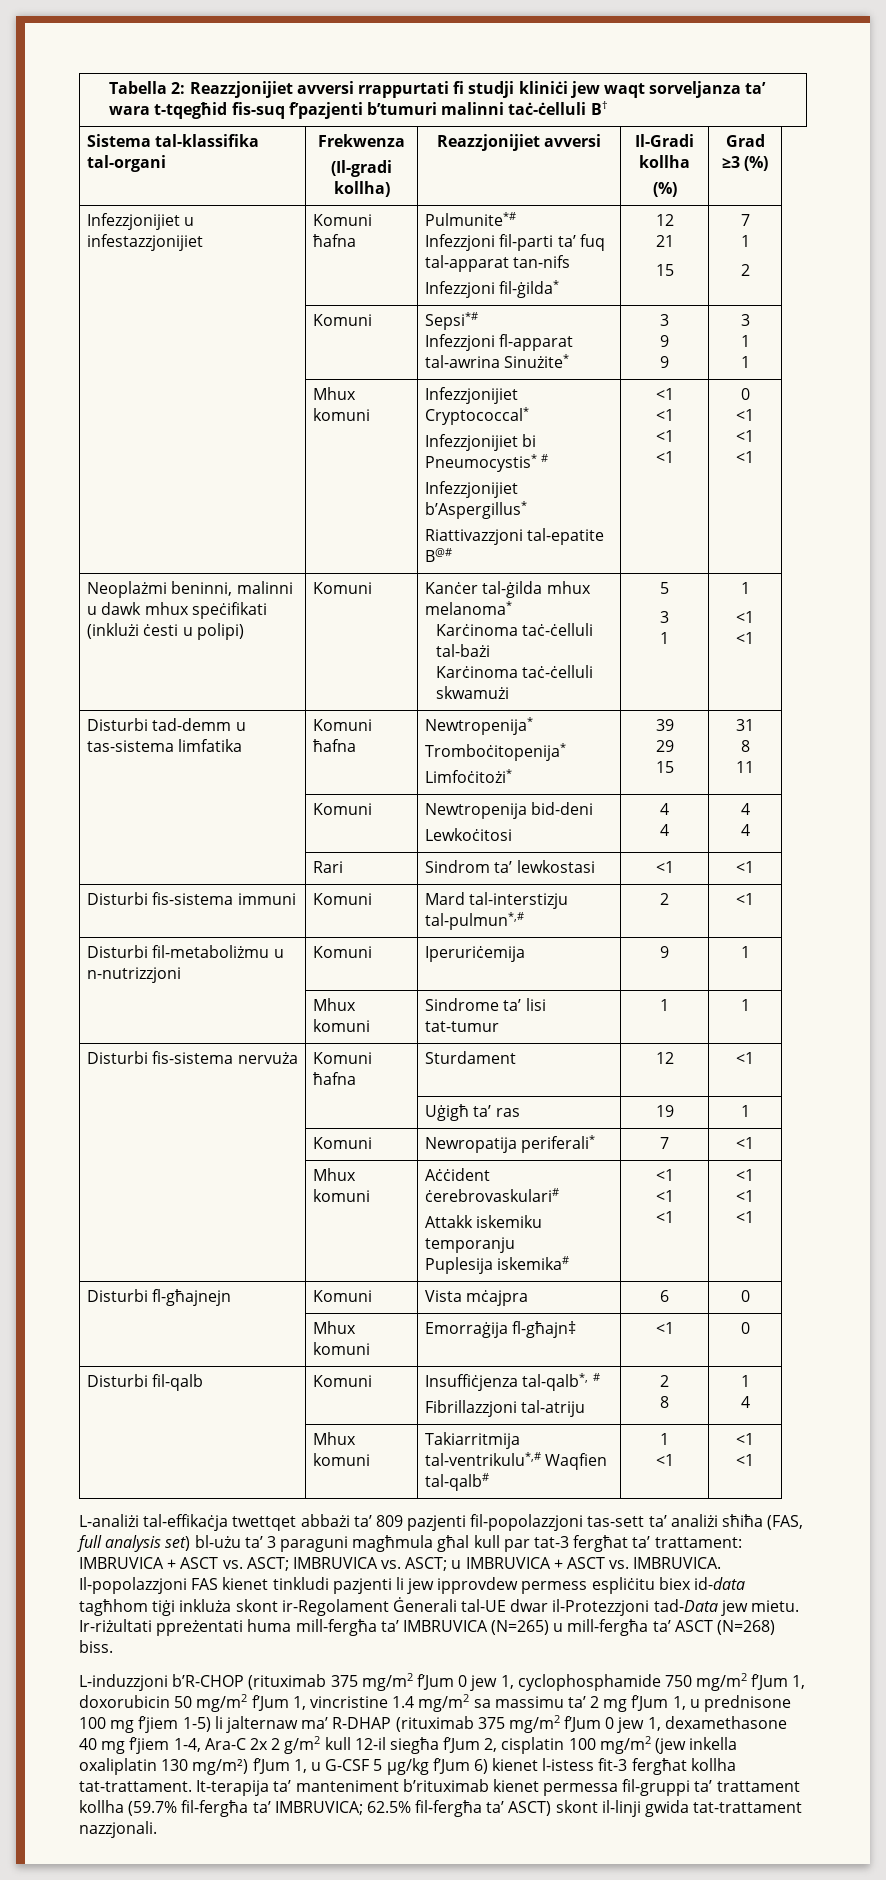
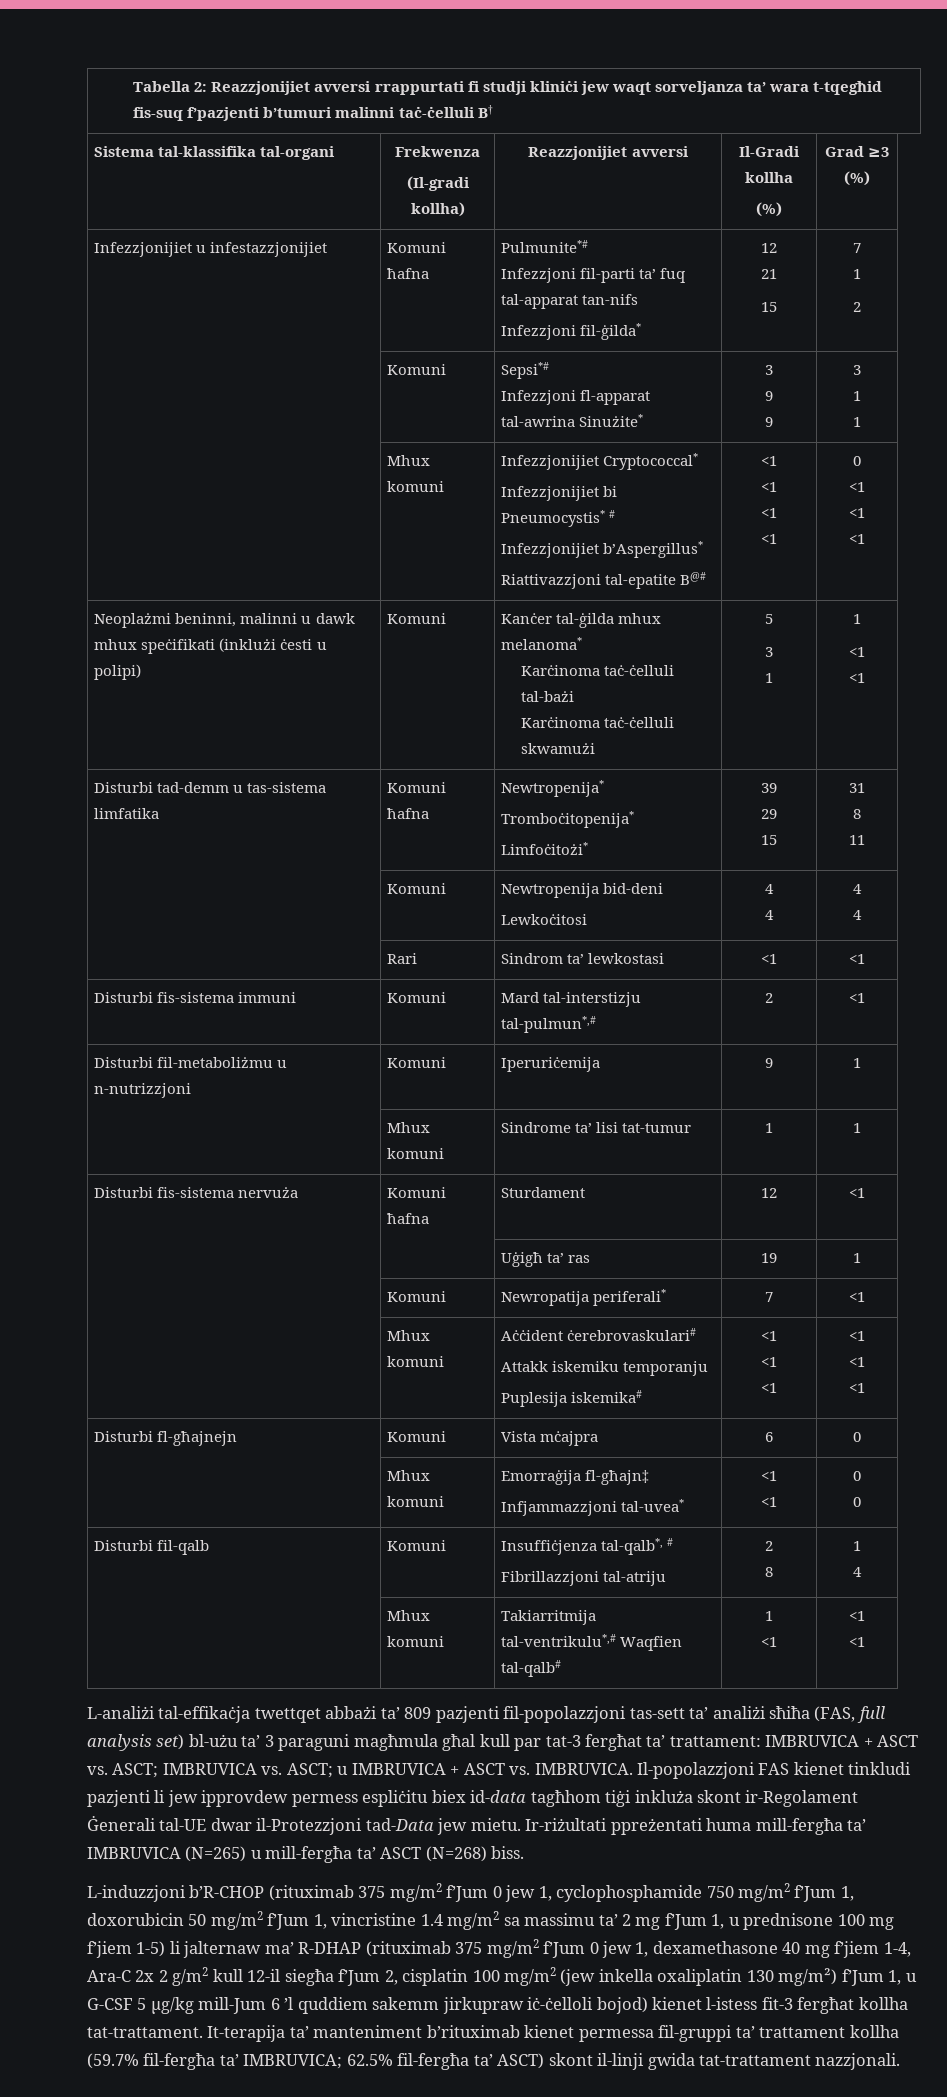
- | Mhux komuni | Emorraġija fl-għajn‡ | <1 | 0
+ | Mhux komuni | Emorraġija fl-għajn‡
+ Infjammazzjoni tal-uvea* | <1
+ <1 | 0
+ 0
- L-induzzjoni b’R-CHOP (rituximab 375 mg/m2 f’Jum 0 jew 1, cyclophosphamide 750 mg/m2 f’Jum 1, doxorubicin 50 mg/m2 f’Jum 1, vincristine 1.4 mg/m2 sa massimu ta’ 2 mg f’Jum 1, u prednisone 100 mg f’jiem 1-5) li jalternaw ma’ R-DHAP (rituximab 375 mg/m2 f’Jum 0 jew 1, dexamethasone 40 mg f’jiem 1-4, Ara-C 2x 2 g/m2 kull 12-il siegħa f’Jum 2, cisplatin 100 mg/m2 (jew inkella oxaliplatin 130 mg/m²) f’Jum 1, u G-CSF 5 µg/kg f’Jum 6) kienet l-istess fit-3 fergħat kollha tat-trattament.
+ L-induzzjoni b’R-CHOP (rituximab 375 mg/m2 f’Jum 0 jew 1, cyclophosphamide 750 mg/m2 f’Jum 1, doxorubicin 50 mg/m2 f’Jum 1, vincristine 1.4 mg/m2 sa massimu ta’ 2 mg f’Jum 1, u prednisone 100 mg f’jiem 1-5) li jalternaw ma’ R-DHAP (rituximab 375 mg/m2 f’Jum 0 jew 1, dexamethasone 40 mg f’jiem 1-4, Ara-C 2x 2 g/m2 kull 12-il siegħa f’Jum 2, cisplatin 100 mg/m2 (jew inkella oxaliplatin 130 mg/m²) f’Jum 1, u G-CSF 5 µg/kg mill-Jum 6 ’l quddiem sakemm jirkupraw iċ-ċelloli bojod) kienet l-istess fit-3 fergħat kollha tat-trattament.

